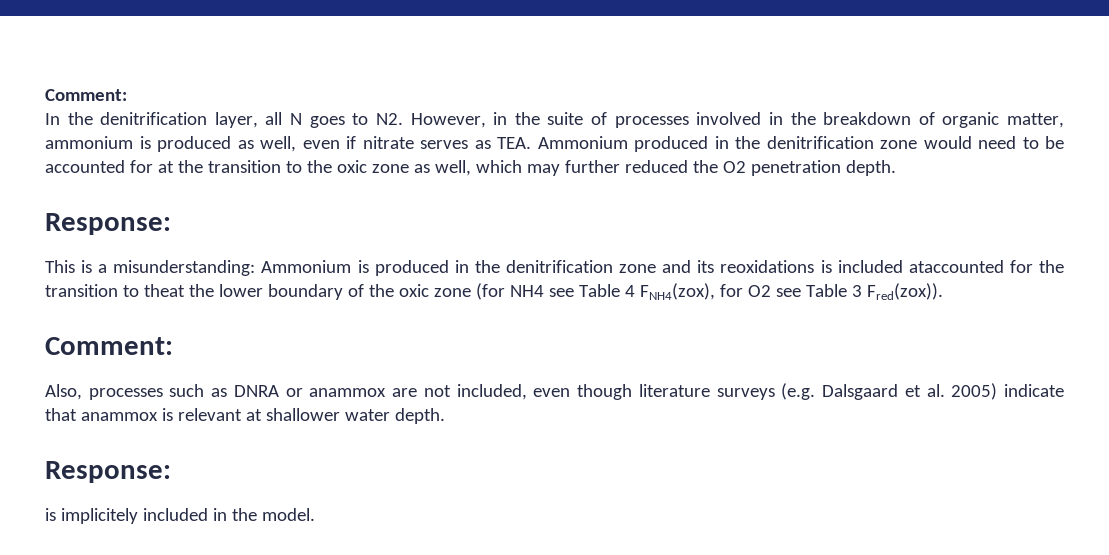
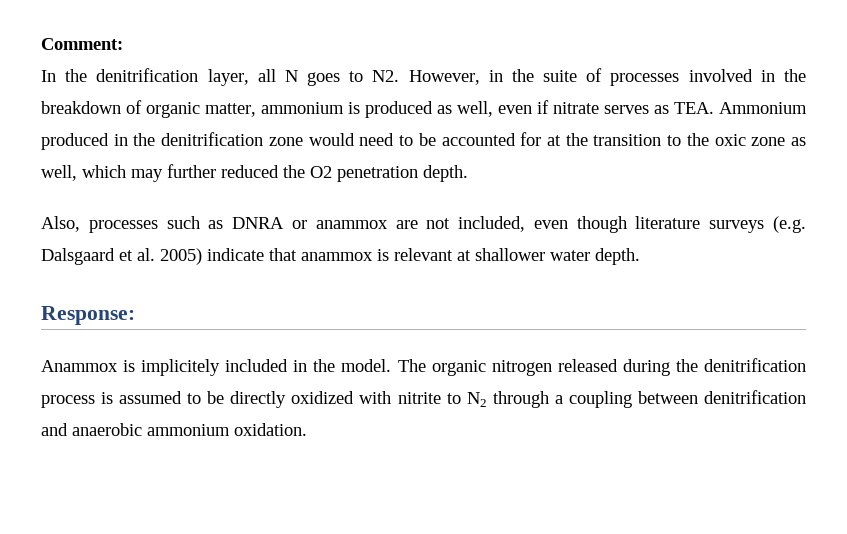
  In the denitrification layer, all N goes to N2. However, in the suite of processes involved in the breakdown of organic matter, ammonium is produced as well, even if nitrate serves as TEA. Ammonium produced in the denitrification zone would need to be accounted for at the transition to the oxic zone as well, which may further reduced the O2 penetration depth.
- Response:
- This is a misunderstanding: Ammonium is produced in the denitrification zone and its reoxidations is included ataccounted for the transition to theat the lower boundary of the oxic zone (for NH4 see Table 4 FNH4(zox), for O2 see Table 3 Fred(zox)).
- Comment:
- is implicitely included in the model.
+ Anammox is implicitely included in the model.
+ The organic nitrogen released during the denitrification process is assumed to be directly oxidized with nitrite to N2 through a coupling between denitrification and anaerobic ammonium oxidation.

